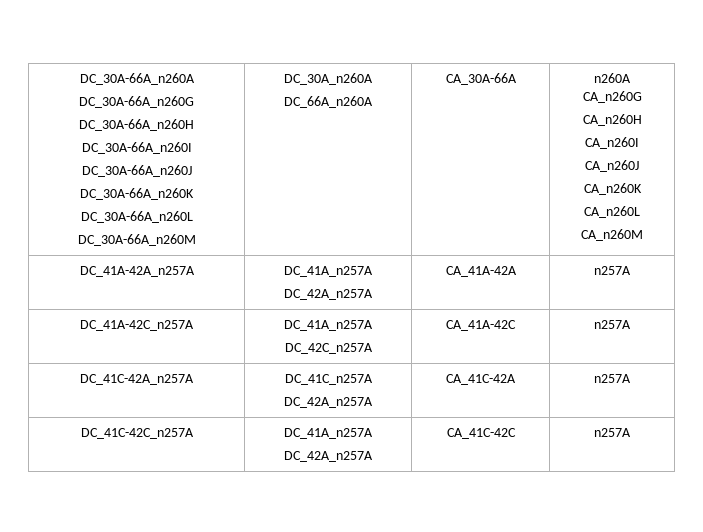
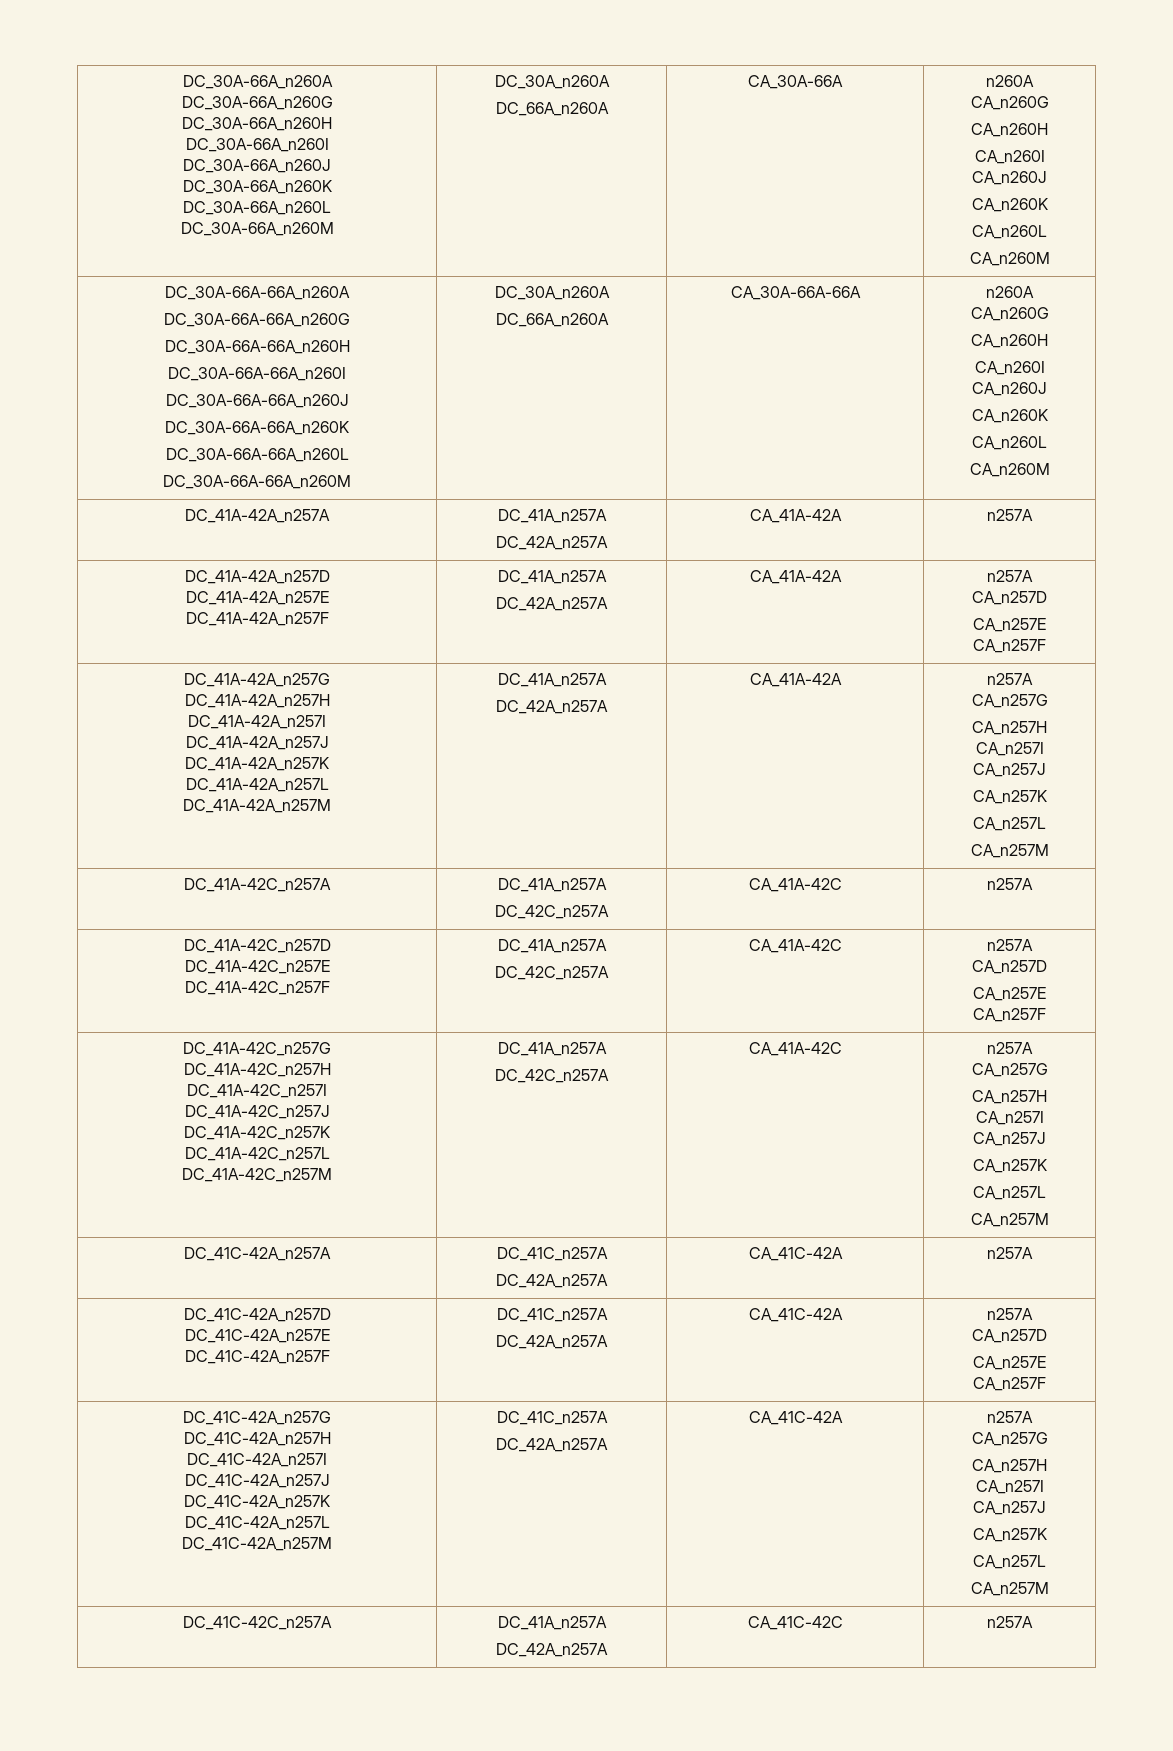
+ DC_30A-66A-66A_n260A
+ DC_30A-66A-66A_n260G
+ DC_30A-66A-66A_n260H
+ DC_30A-66A-66A_n260I
+ DC_30A-66A-66A_n260J
+ DC_30A-66A-66A_n260K
+ DC_30A-66A-66A_n260L
+ DC_30A-66A-66A_n260M | DC_30A_n260A
+ DC_66A_n260A | CA_30A-66A-66A | n260A
+ CA_n260G
+ CA_n260H
+ CA_n260I
+ CA_n260J
+ CA_n260K
+ CA_n260L
+ CA_n260M
+ DC_41A-42A_n257D
+ DC_41A-42A_n257E
+ DC_41A-42A_n257F | DC_41A_n257A
+ DC_42A_n257A | CA_41A-42A | n257A
+ CA_n257D
+ CA_n257E
+ CA_n257F
+ DC_41A-42A_n257G
+ DC_41A-42A_n257H
+ DC_41A-42A_n257I
+ DC_41A-42A_n257J
+ DC_41A-42A_n257K
+ DC_41A-42A_n257L
+ DC_41A-42A_n257M | DC_41A_n257A
+ DC_42A_n257A | CA_41A-42A | n257A
+ CA_n257G
+ CA_n257H
+ CA_n257I
+ CA_n257J
+ CA_n257K
+ CA_n257L
+ CA_n257M
+ DC_41A-42C_n257D
+ DC_41A-42C_n257E
+ DC_41A-42C_n257F | DC_41A_n257A
+ DC_42C_n257A | CA_41A-42C | n257A
+ CA_n257D
+ CA_n257E
+ CA_n257F
+ DC_41A-42C_n257G
+ DC_41A-42C_n257H
+ DC_41A-42C_n257I
+ DC_41A-42C_n257J
+ DC_41A-42C_n257K
+ DC_41A-42C_n257L
+ DC_41A-42C_n257M | DC_41A_n257A
+ DC_42C_n257A | CA_41A-42C | n257A
+ CA_n257G
+ CA_n257H
+ CA_n257I
+ CA_n257J
+ CA_n257K
+ CA_n257L
+ CA_n257M
+ DC_41C-42A_n257D
+ DC_41C-42A_n257E
+ DC_41C-42A_n257F | DC_41C_n257A
+ DC_42A_n257A | CA_41C-42A | n257A
+ CA_n257D
+ CA_n257E
+ CA_n257F
+ DC_41C-42A_n257G
+ DC_41C-42A_n257H
+ DC_41C-42A_n257I
+ DC_41C-42A_n257J
+ DC_41C-42A_n257K
+ DC_41C-42A_n257L
+ DC_41C-42A_n257M | DC_41C_n257A
+ DC_42A_n257A | CA_41C-42A | n257A
+ CA_n257G
+ CA_n257H
+ CA_n257I
+ CA_n257J
+ CA_n257K
+ CA_n257L
+ CA_n257M

